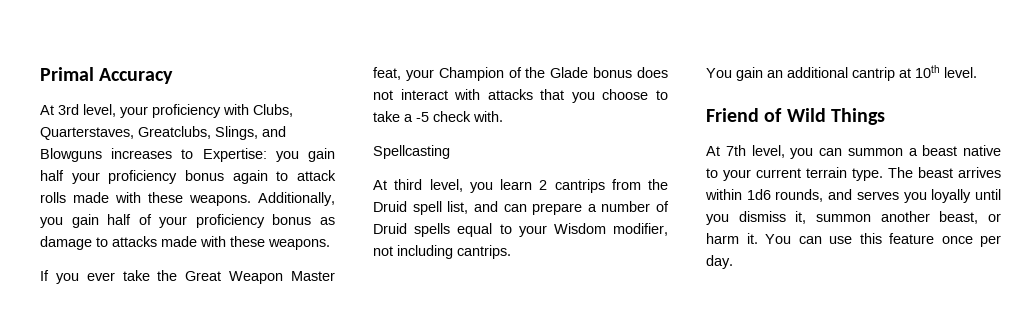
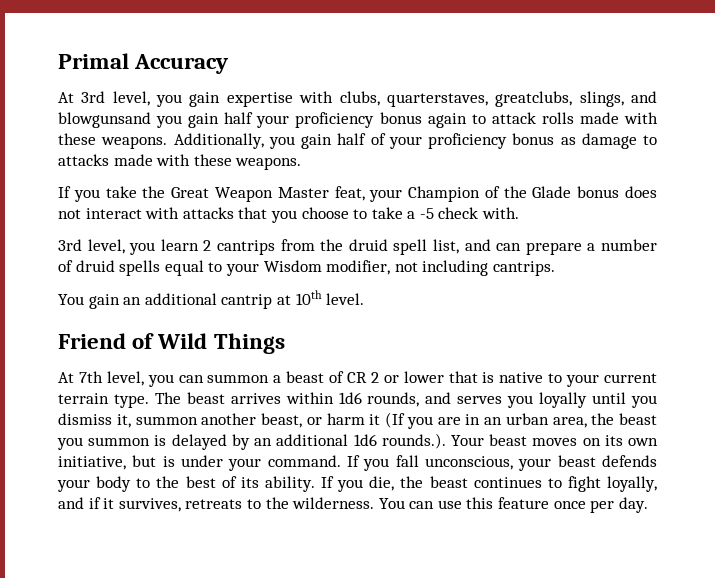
- At 3rd level, your proficiency with Clubs, Quarterstaves, Greatclubs, Slings, and Blowguns increases to Expertise: you gain half your proficiency bonus again to attack rolls made with these weapons.
+ At 3rd level, you gain expertise with clubs, quarterstaves, greatclubs, slings, and blowgunsand you gain half your proficiency bonus again to attack rolls made with these weapons.
- If you ever take the Great Weapon Master feat, your Champion of the Glade bonus does not interact with attacks that you choose to take a -5 check with.
+ If you take the Great Weapon Master feat, your Champion of the Glade bonus does not interact with attacks that you choose to take a -5 check with.
- Spellcasting
- At third level, you learn 2 cantrips from the Druid spell list, and can prepare a number of Druid spells equal to your Wisdom modifier, not including cantrips.
+ 3rd level, you learn 2 cantrips from the druid spell list, and can prepare a number of druid spells equal to your Wisdom modifier, not including cantrips.
- At 7th level, you can summon a beast native to your current terrain type.
+ At 7th level, you can summon a beast of CR 2 or lower that is native to your current terrain type.
- The beast arrives within 1d6 rounds, and serves you loyally until you dismiss it, summon another beast, or harm it.
+ The beast arrives within 1d6 rounds, and serves you loyally until you dismiss it, summon another beast, or harm it (If you are in an urban area, the beast you summon is delayed by an additional 1d6 rounds.). Your beast moves on its own initiative, but is under your command. If you fall unconscious, your beast defends your body to the best of its ability. If you die, the beast continues to fight loyally, and if it survives, retreats to the wilderness.

